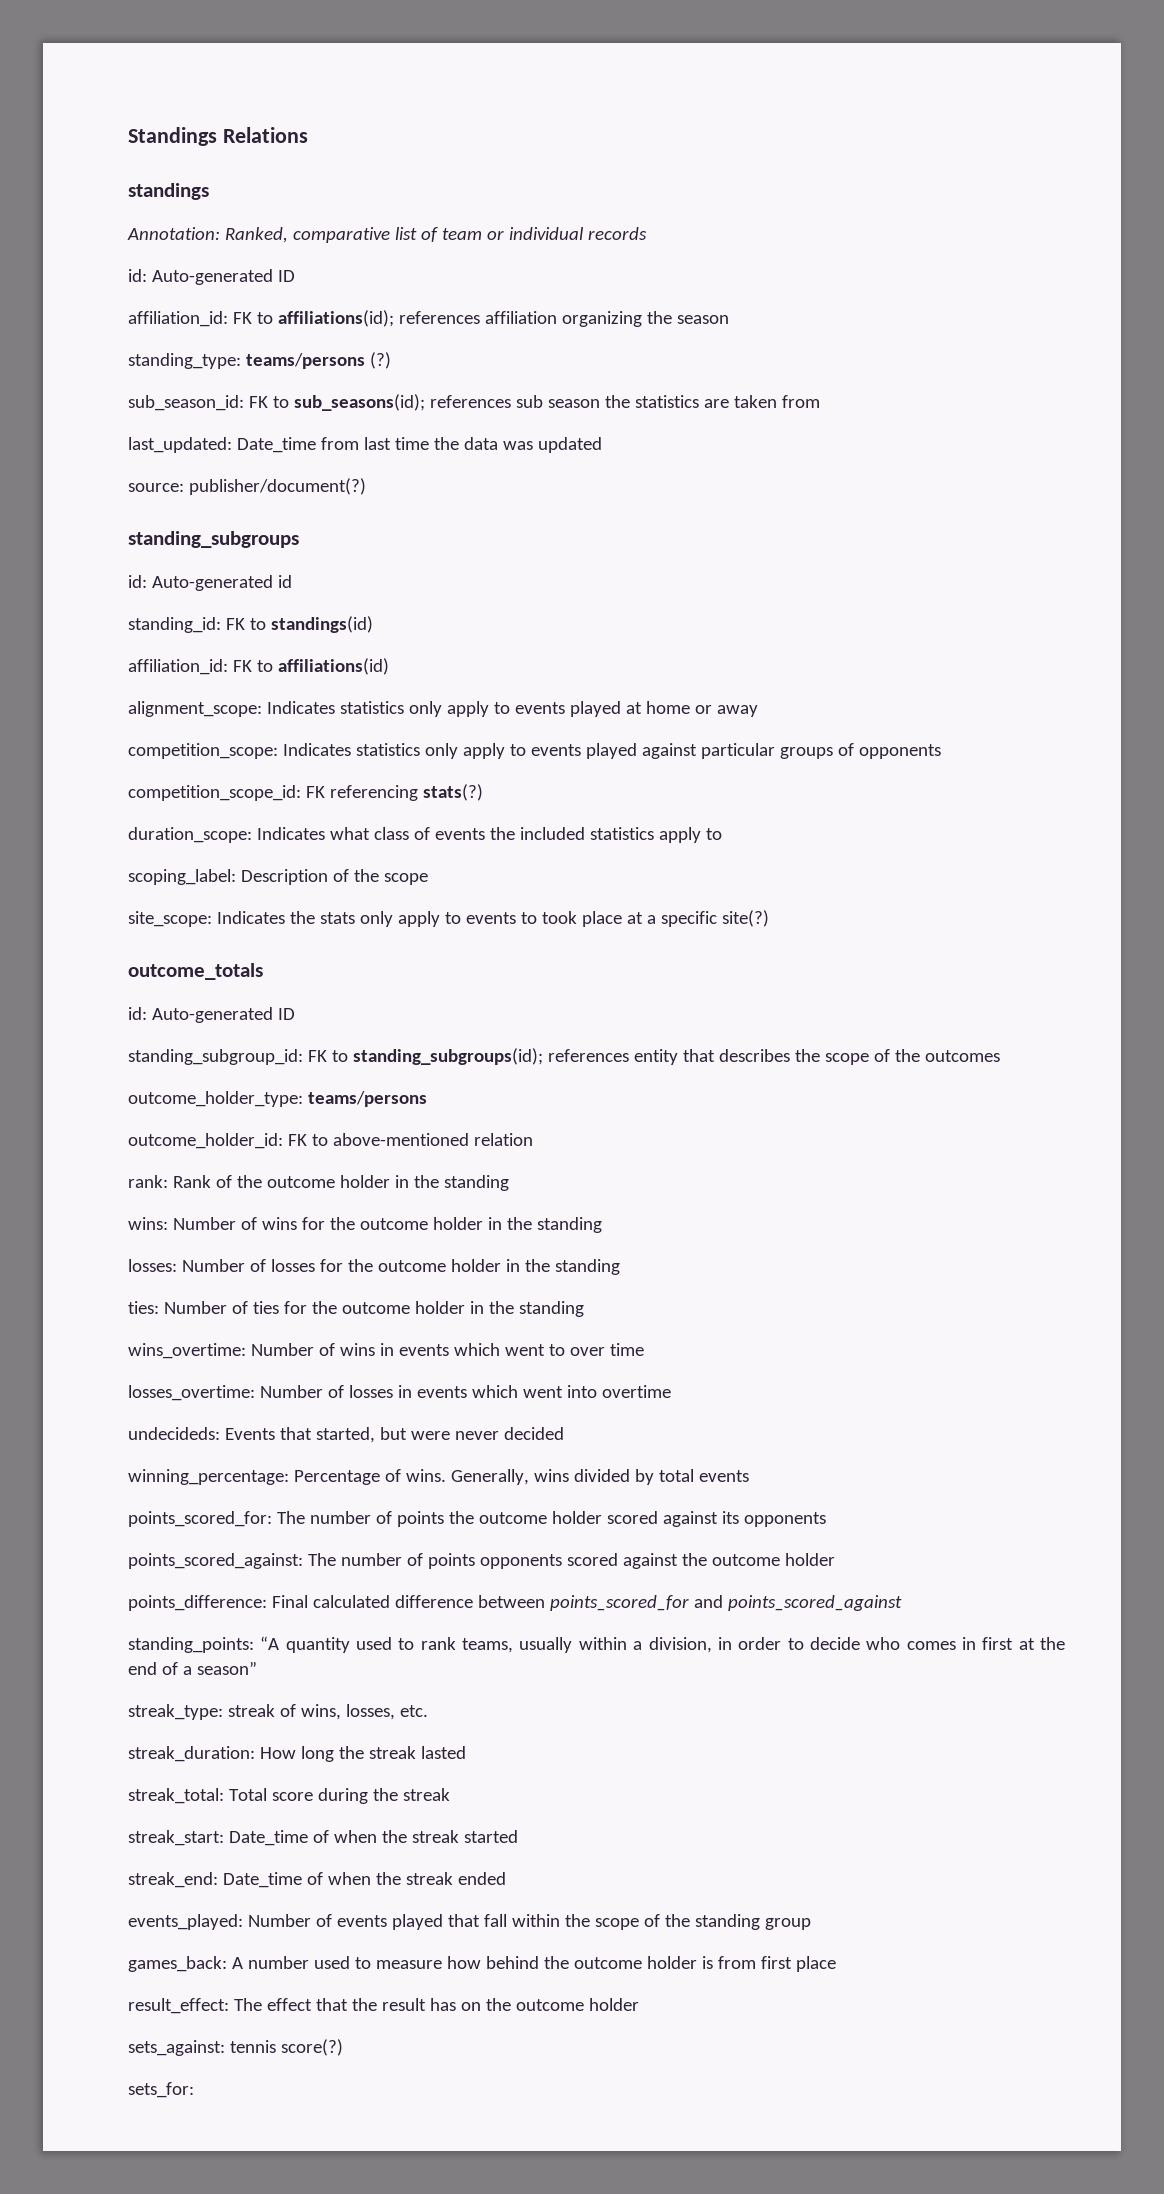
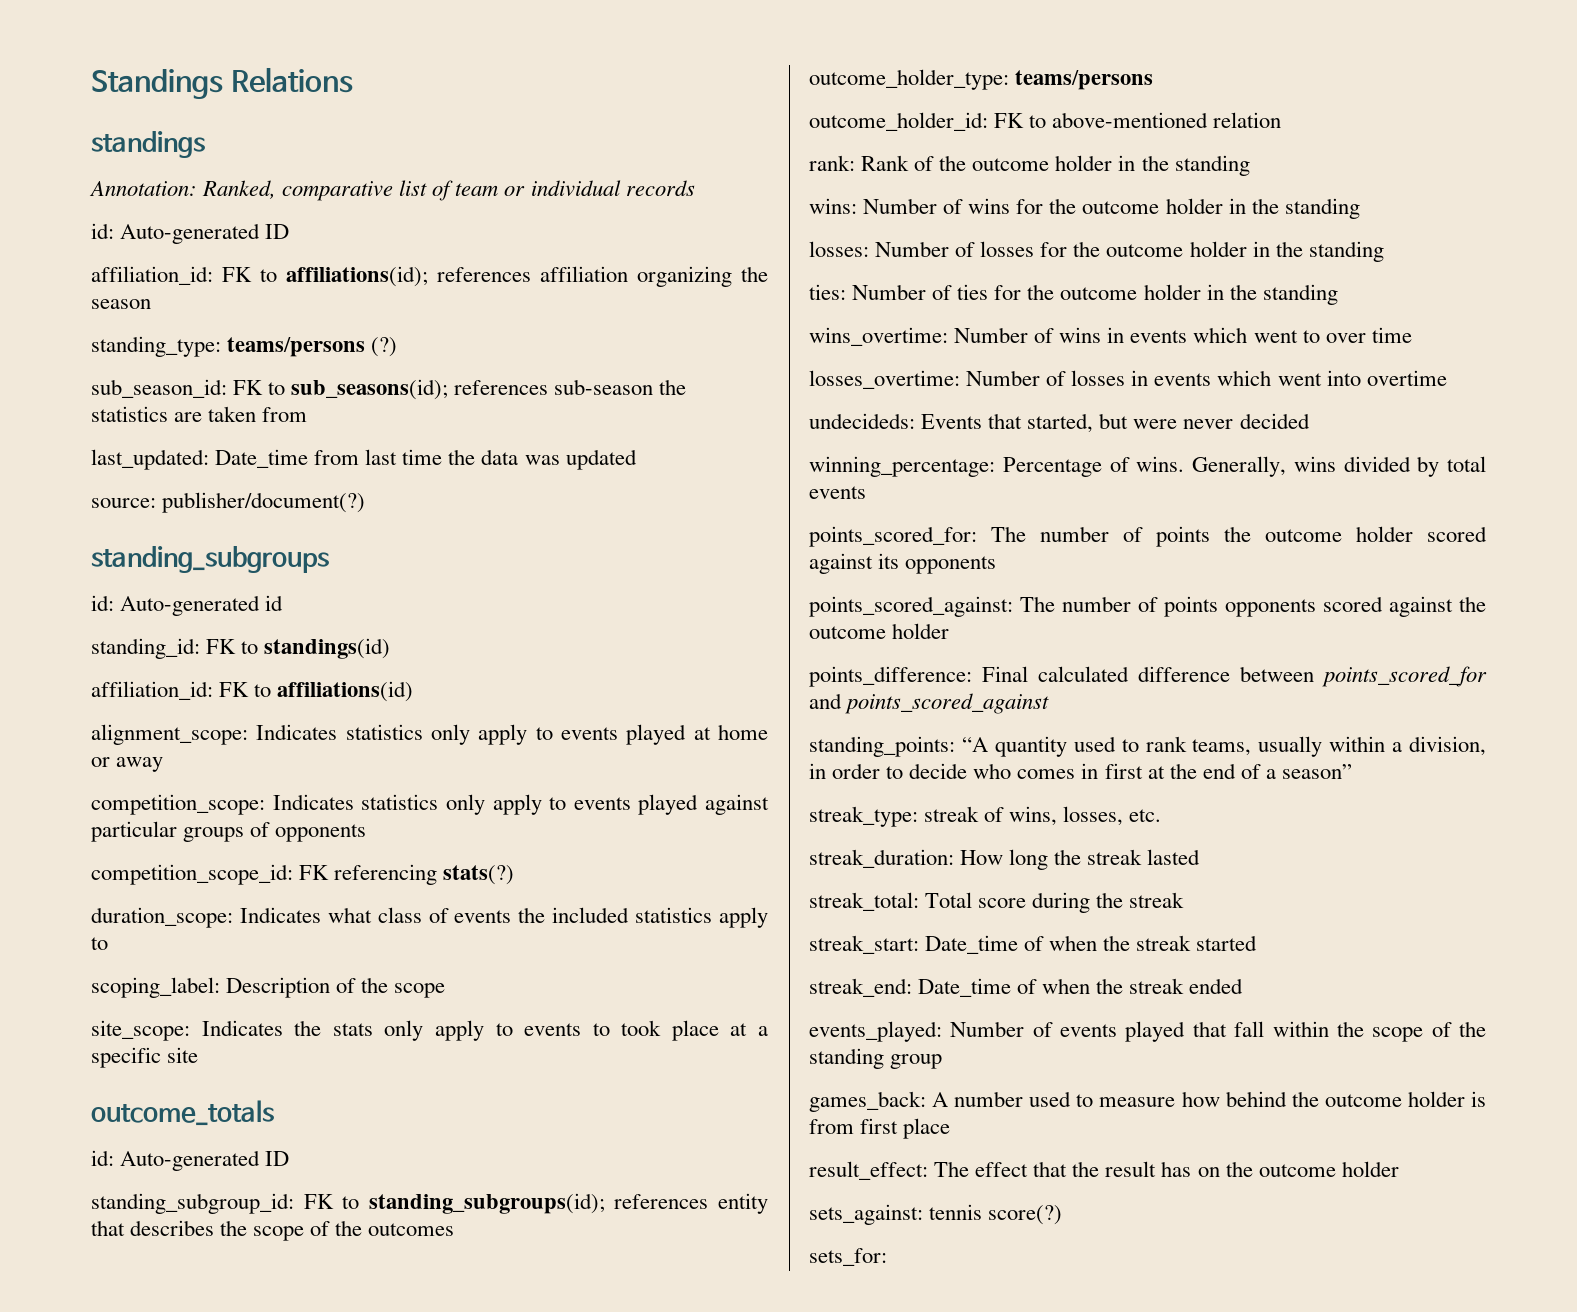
- sub_season_id: FK to sub_seasons(id); references sub season the statistics are taken from
+ sub_season_id: FK to sub_seasons(id); references sub-season the statistics are taken from
- site_scope: Indicates the stats only apply to events to took place at a specific site(?)
+ site_scope: Indicates the stats only apply to events to took place at a specific site

